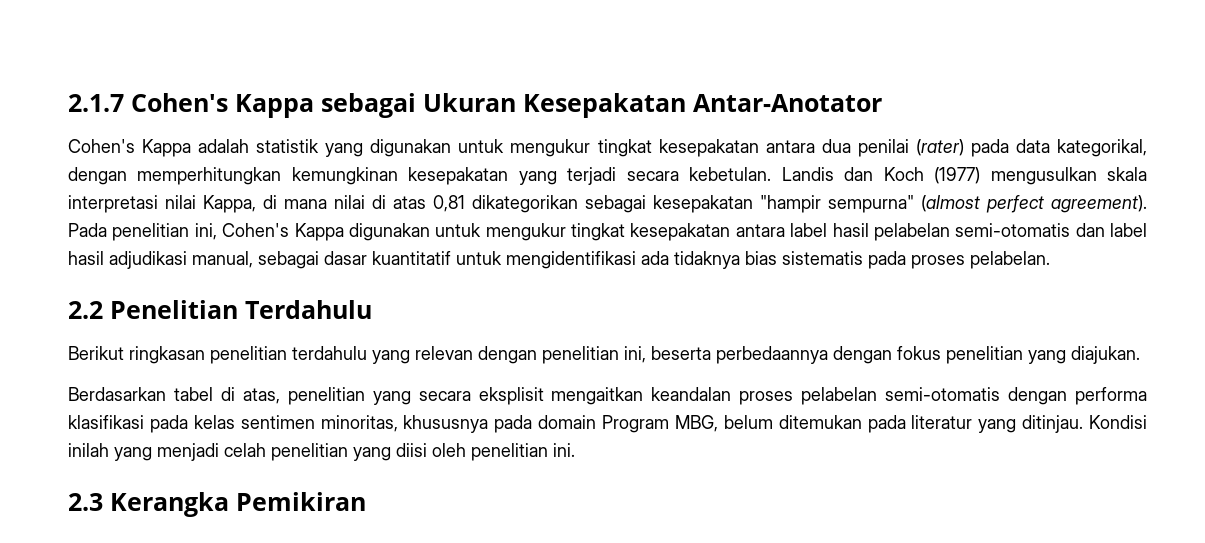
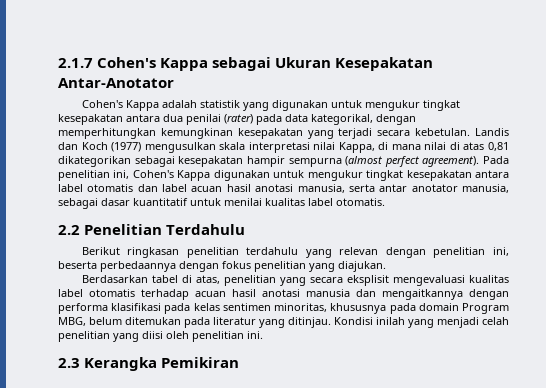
- Landis dan Koch (1977) mengusulkan skala interpretasi nilai Kappa, di mana nilai di atas 0,81 dikategorikan sebagai kesepakatan "hampir sempurna" (almost perfect agreement).
+ Landis dan Koch (1977) mengusulkan skala interpretasi nilai Kappa, di mana nilai di atas 0,81 dikategorikan sebagai kesepakatan hampir sempurna (almost perfect agreement).
- Pada penelitian ini, Cohen's Kappa digunakan untuk mengukur tingkat kesepakatan antara label hasil pelabelan semi-otomatis dan label hasil adjudikasi manual, sebagai dasar kuantitatif untuk mengidentifikasi ada tidaknya bias sistematis pada proses pelabelan.
+ Pada penelitian ini, Cohen's Kappa digunakan untuk mengukur tingkat kesepakatan antara label otomatis dan label acuan hasil anotasi manusia, serta antar anotator manusia, sebagai dasar kuantitatif untuk menilai kualitas label otomatis.
- Berdasarkan tabel di atas, penelitian yang secara eksplisit mengaitkan keandalan proses pelabelan semi-otomatis dengan performa klasifikasi pada kelas sentimen minoritas, khususnya pada domain Program MBG, belum ditemukan pada literatur yang ditinjau.
+ Berdasarkan tabel di atas, penelitian yang secara eksplisit mengevaluasi kualitas label otomatis terhadap acuan hasil anotasi manusia dan mengaitkannya dengan performa klasifikasi pada kelas sentimen minoritas, khususnya pada domain Program MBG, belum ditemukan pada literatur yang ditinjau.

